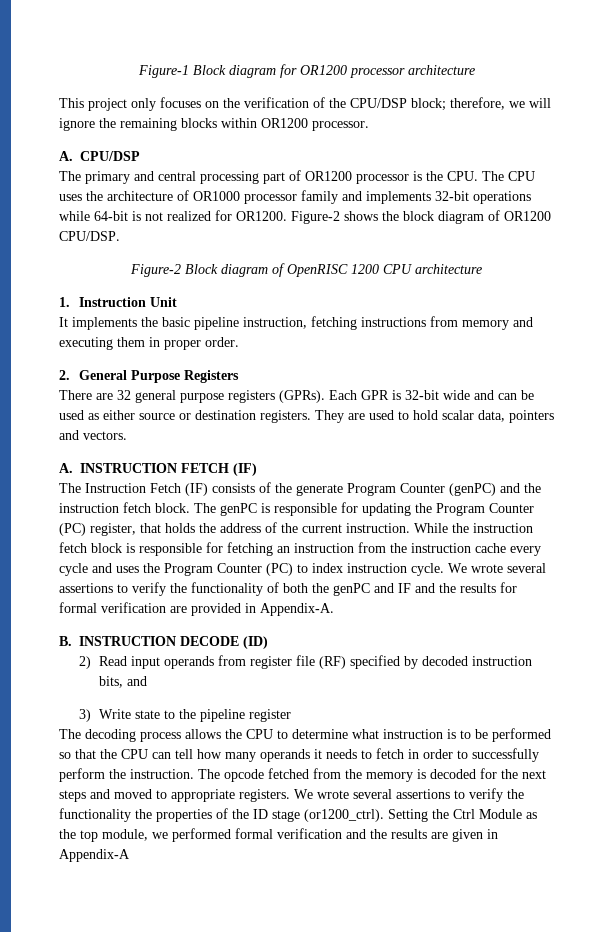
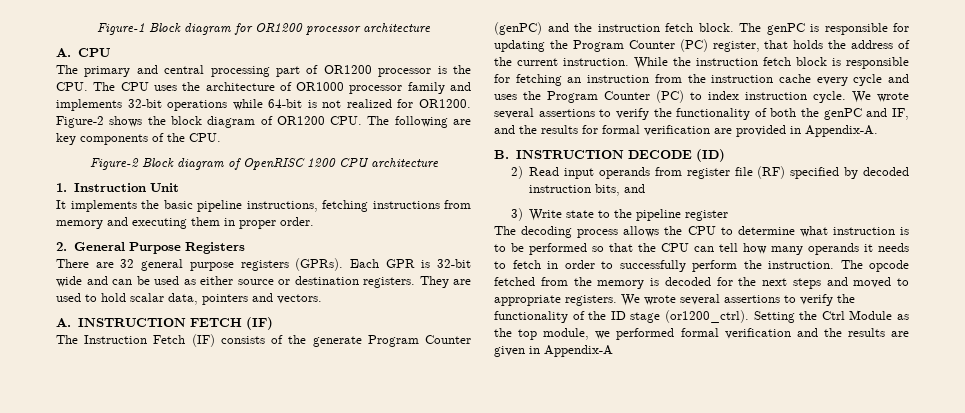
- This project only focuses on the verification of the CPU/DSP block; therefore, we will ignore the remaining blocks within OR1200 processor.
- A. CPU/DSP
+ A. CPU
- Figure-2 shows the block diagram of OR1200 CPU/DSP.
+ Figure-2 shows the block diagram of OR1200 CPU. The following are key components of the CPU.
- It implements the basic pipeline instruction, fetching instructions from memory and executing them in proper order.
+ It implements the basic pipeline instructions, fetching instructions from memory and executing them in proper order.
- We wrote several assertions to verify the functionality of both the genPC and IF and the results for formal verification are provided in Appendix-A.
+ We wrote several assertions to verify the functionality of both the genPC and IF, and the results for formal verification are provided in Appendix-A.
- We wrote several assertions to verify the functionality the properties of the ID stage (or1200_ctrl).
+ We wrote several assertions to verify the functionality of the ID stage (or1200_ctrl).

